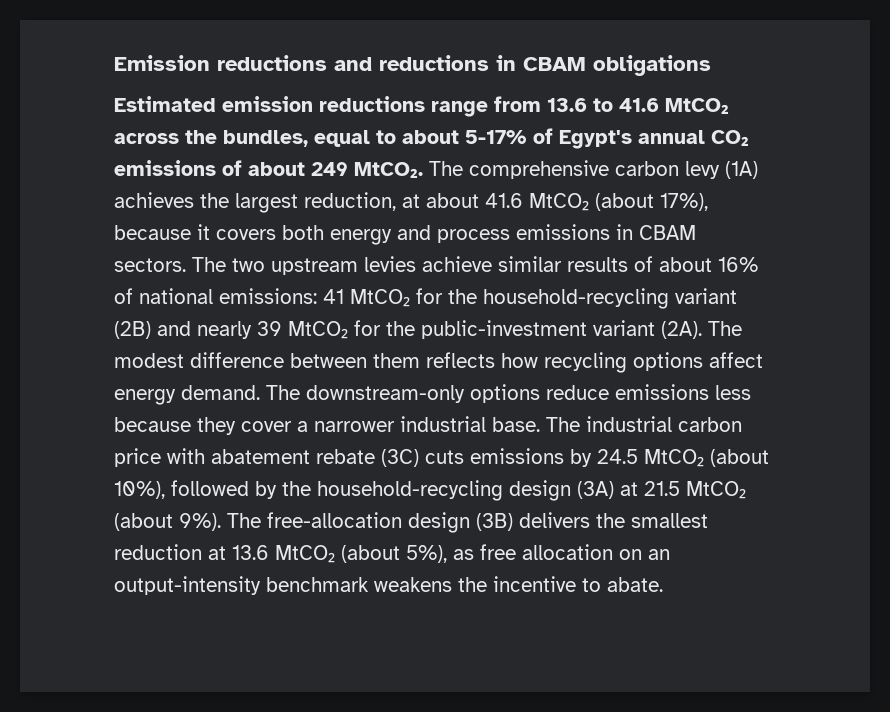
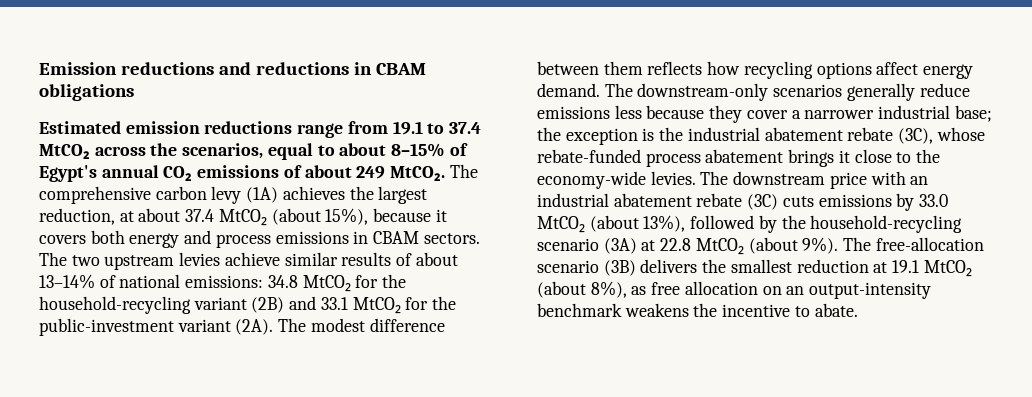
- Estimated emission reductions range from 13.6 to 41.6 MtCO₂ across the bundles, equal to about 5-17% of Egypt's annual CO₂ emissions of about 249 MtCO₂.
+ Estimated emission reductions range from 19.1 to 37.4 MtCO₂ across the scenarios, equal to about 8–15% of Egypt's annual CO₂ emissions of about 249 MtCO₂.
- The comprehensive carbon levy (1A) achieves the largest reduction, at about 41.6 MtCO₂ (about 17%), because it covers both energy and process emissions in CBAM sectors.
+ The comprehensive carbon levy (1A) achieves the largest reduction, at about 37.4 MtCO₂ (about 15%), because it covers both energy and process emissions in CBAM sectors.
- The two upstream levies achieve similar results of about 16% of national emissions: 41 MtCO₂ for the household-recycling variant (2B) and nearly 39 MtCO₂ for the public-investment variant (2A).
+ The two upstream levies achieve similar results of about 13–14% of national emissions: 34.8 MtCO₂ for the household-recycling variant (2B) and 33.1 MtCO₂ for the public-investment variant (2A).
- The downstream-only options reduce emissions less because they cover a narrower industrial base. The industrial carbon price with abatement rebate (3C) cuts emissions by 24.5 MtCO₂ (about 10%), followed by the household-recycling design (3A) at 21.5 MtCO₂ (about 9%).
+ The downstream-only scenarios generally reduce emissions less because they cover a narrower industrial base; the exception is the industrial abatement rebate (3C), whose rebate-funded process abatement brings it close to the economy-wide levies. The downstream price with an industrial abatement rebate (3C) cuts emissions by 33.0 MtCO₂ (about 13%), followed by the household-recycling scenario (3A) at 22.8 MtCO₂ (about 9%).
- The free-allocation design (3B) delivers the smallest reduction at 13.6 MtCO₂ (about 5%), as free allocation on an output-intensity benchmark weakens the incentive to abate.
+ The free-allocation scenario (3B) delivers the smallest reduction at 19.1 MtCO₂ (about 8%), as free allocation on an output-intensity benchmark weakens the incentive to abate.

